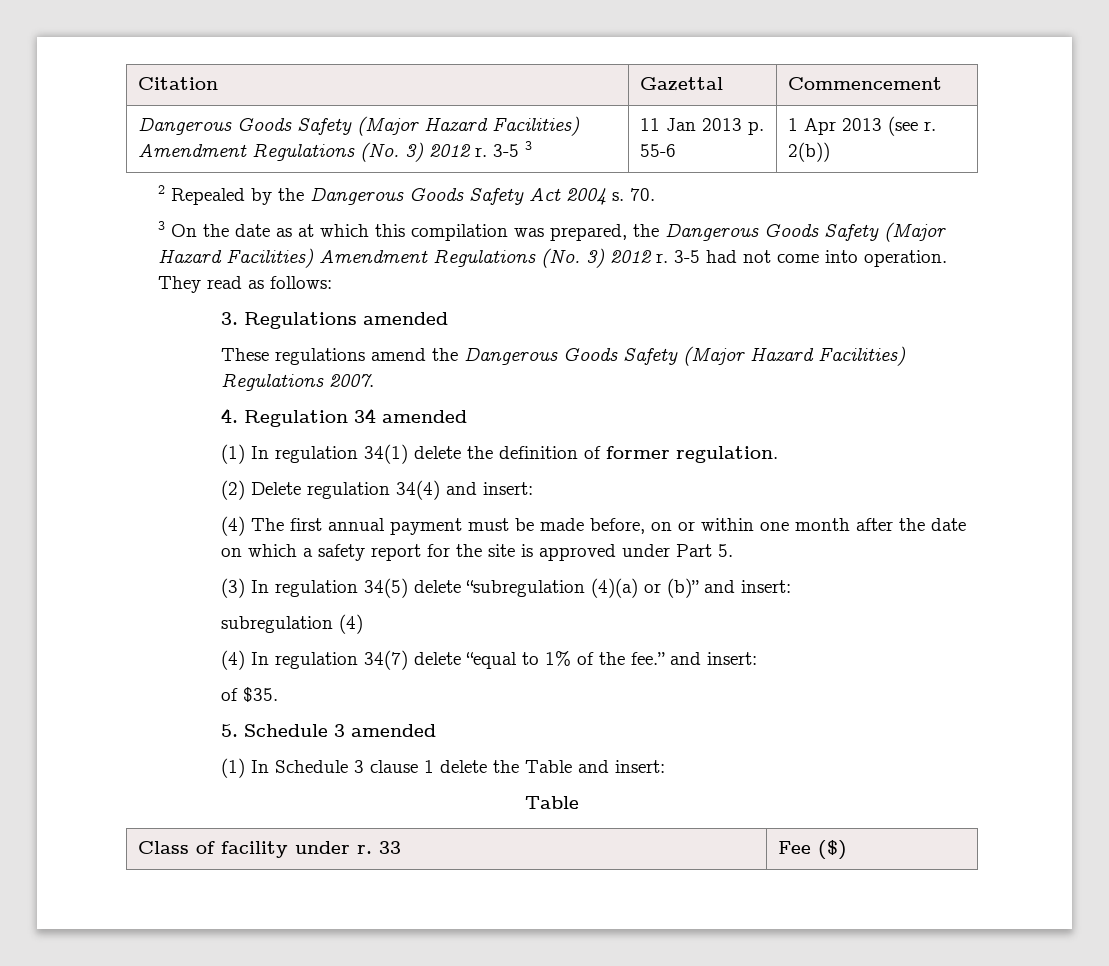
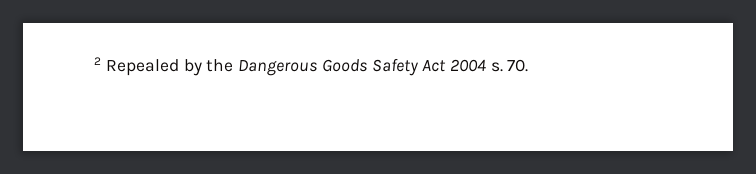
- Citation | Gazettal | Commencement
- Dangerous Goods Safety (Major Hazard Facilities) Amendment Regulations (No. 3) 2012 r. 3-5 3 | 11 Jan 2013 p. 55-6 | 1 Apr 2013 (see r. 2(b))
- 3 On the date as at which this compilation was prepared, the Dangerous Goods Safety (Major Hazard Facilities) Amendment Regulations (No. 3) 2012 r. 3-5 had not come into operation. They read as follows:
- 3. Regulations amended
- These regulations amend the Dangerous Goods Safety (Major Hazard Facilities) Regulations 2007.
- 4. Regulation 34 amended
- (1) In regulation 34(1) delete the definition of former regulation.
- (2) Delete regulation 34(4) and insert:
- (4) The first annual payment must be made before, on or within one month after the date on which a safety report for the site is approved under Part 5.
- (3) In regulation 34(5) delete “subregulation (4)(a) or (b)” and insert:
- subregulation (4)
- (4) In regulation 34(7) delete “equal to 1% of the fee.” and insert:
- of $35.
- 5. Schedule 3 amended
- (1) In Schedule 3 clause 1 delete the Table and insert:
- Table
- Class of facility under r. 33 | Fee ($)

